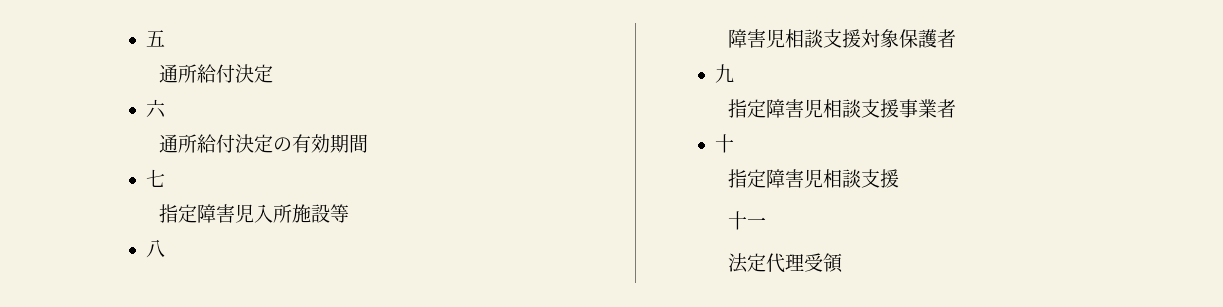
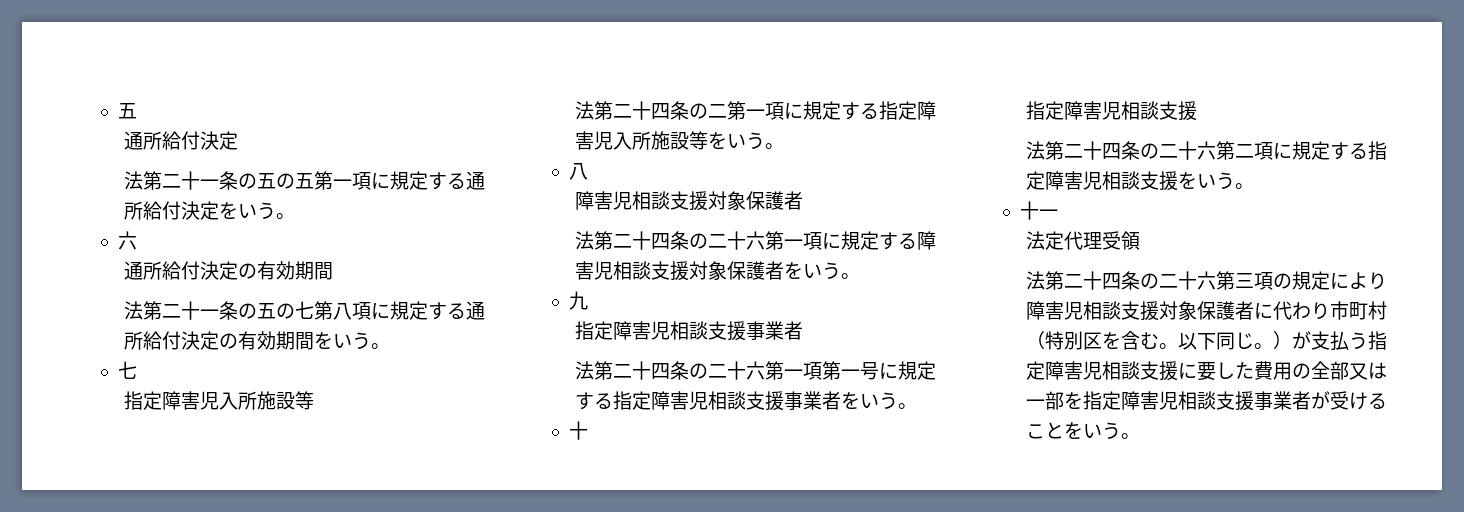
+ 法第二十一条の五の五第一項に規定する通所給付決定をいう。
+ 法第二十一条の五の七第八項に規定する通所給付決定の有効期間をいう。
+ 法第二十四条の二第一項に規定する指定障害児入所施設等をいう。
+ 法第二十四条の二十六第一項に規定する障害児相談支援対象保護者をいう。
+ 法第二十四条の二十六第一項第一号に規定する指定障害児相談支援事業者をいう。
+ 法第二十四条の二十六第二項に規定する指定障害児相談支援をいう。
  十一
  法定代理受領
+ 法第二十四条の二十六第三項の規定により障害児相談支援対象保護者に代わり市町村（特別区を含む。以下同じ。）が支払う指定障害児相談支援に要した費用の全部又は一部を指定障害児相談支援事業者が受けることをいう。

